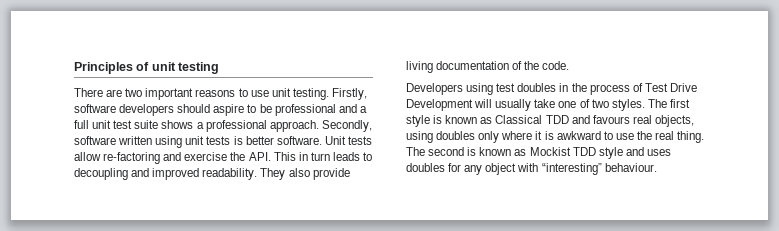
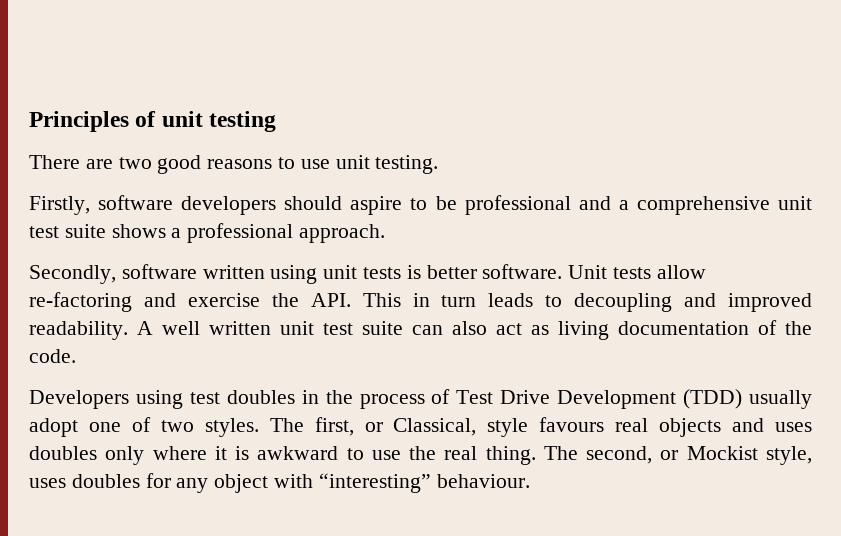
- There are two important reasons to use unit testing. Firstly, software developers should aspire to be professional and a full unit test suite shows a professional approach. Secondly, software written using unit tests is better software.
+ There are two good reasons to use unit testing.
+ Firstly, software developers should aspire to be professional and a comprehensive unit test suite shows a professional approach.
+ Secondly, software written using unit tests is better software.
- They also provide living documentation of the code.
+ A well written unit test suite can also act as living documentation of the code.
- Developers using test doubles in the process of Test Drive Development will usually take one of two styles.
+ Developers using test doubles in the process of Test Drive Development (TDD) usually adopt one of two styles.
- The first style is known as Classical TDD and favours real objects, using doubles only where it is awkward to use the real thing.
+ The first, or Classical, style favours real objects and uses doubles only where it is awkward to use the real thing.
- The second is known as Mockist TDD style and uses doubles for any object with “interesting” behaviour.
+ The second, or Mockist style, uses doubles for any object with “interesting” behaviour.

